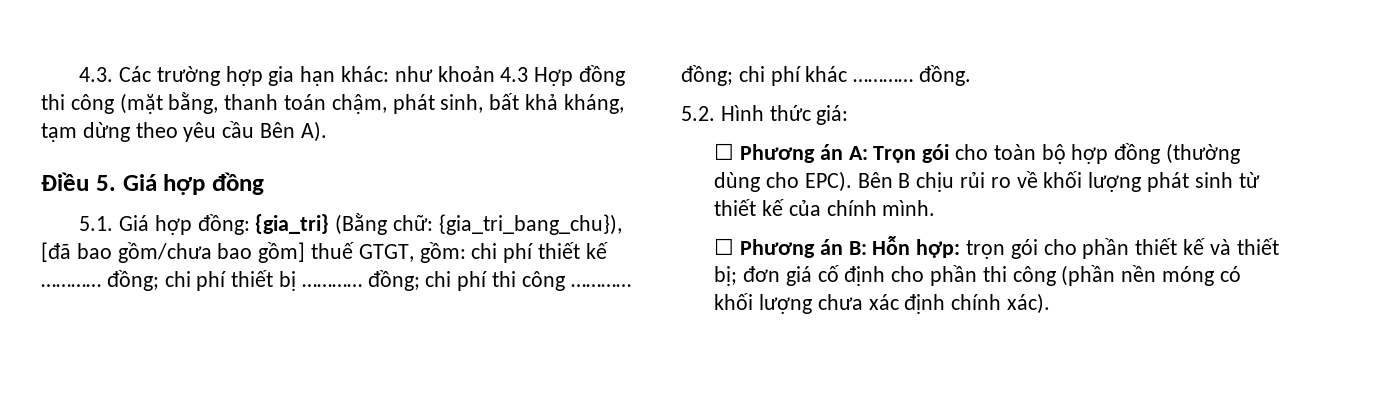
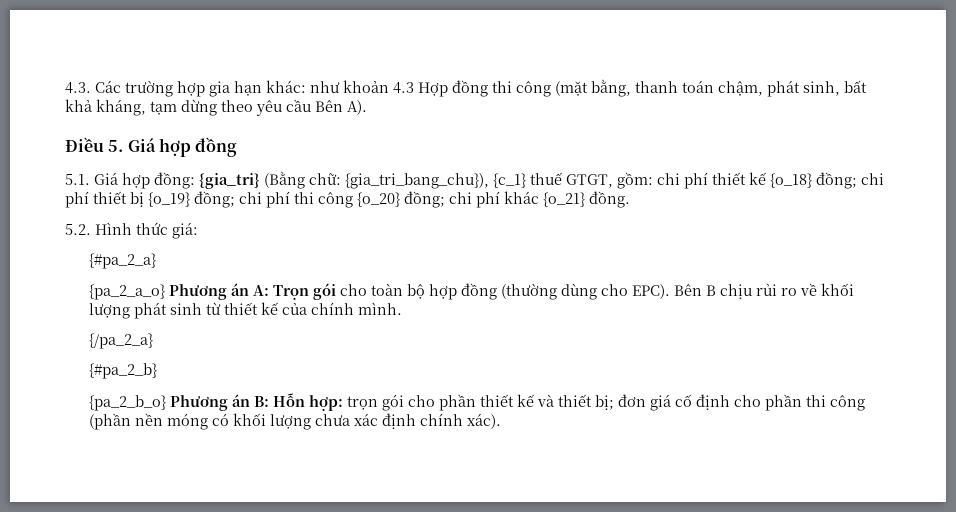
- 5.1. Giá hợp đồng: {gia_tri} (Bằng chữ: {gia_tri_bang_chu}), [đã bao gồm/chưa bao gồm] thuế GTGT, gồm: chi phí thiết kế ………… đồng; chi phí thiết bị ………… đồng; chi phí thi công ………… đồng; chi phí khác ………… đồng.
+ 5.1. Giá hợp đồng: {gia_tri} (Bằng chữ: {gia_tri_bang_chu}), {c_1} thuế GTGT, gồm: chi phí thiết kế {o_18} đồng; chi phí thiết bị {o_19} đồng; chi phí thi công {o_20} đồng; chi phí khác {o_21} đồng.
- ☐ Phương án A: Trọn gói cho toàn bộ hợp đồng (thường dùng cho EPC).
+ {#pa_2_a}
+ {pa_2_a_o} Phương án A: Trọn gói cho toàn bộ hợp đồng (thường dùng cho EPC).
- ☐ Phương án B: Hỗn hợp: trọn gói cho phần thiết kế và thiết bị; đơn giá cố định cho phần thi công (phần nền móng có khối lượng chưa xác định chính xác).
+ {/pa_2_a}
+ {#pa_2_b}
+ {pa_2_b_o} Phương án B: Hỗn hợp: trọn gói cho phần thiết kế và thiết bị; đơn giá cố định cho phần thi công (phần nền móng có khối lượng chưa xác định chính xác).

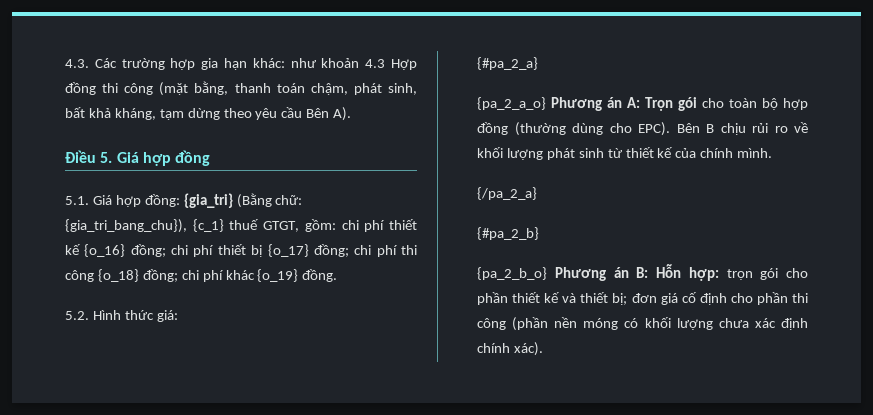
- 5.1. Giá hợp đồng: {gia_tri} (Bằng chữ: {gia_tri_bang_chu}), {c_1} thuế GTGT, gồm: chi phí thiết kế {o_18} đồng; chi phí thiết bị {o_19} đồng; chi phí thi công {o_20} đồng; chi phí khác {o_21} đồng.
+ 5.1. Giá hợp đồng: {gia_tri} (Bằng chữ: {gia_tri_bang_chu}), {c_1} thuế GTGT, gồm: chi phí thiết kế {o_16} đồng; chi phí thiết bị {o_17} đồng; chi phí thi công {o_18} đồng; chi phí khác {o_19} đồng.

